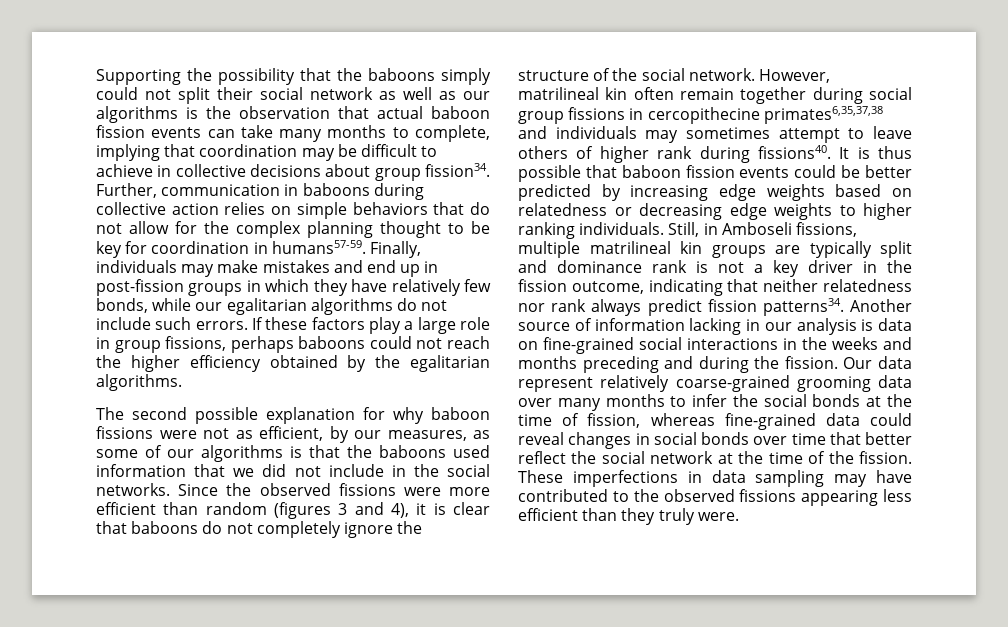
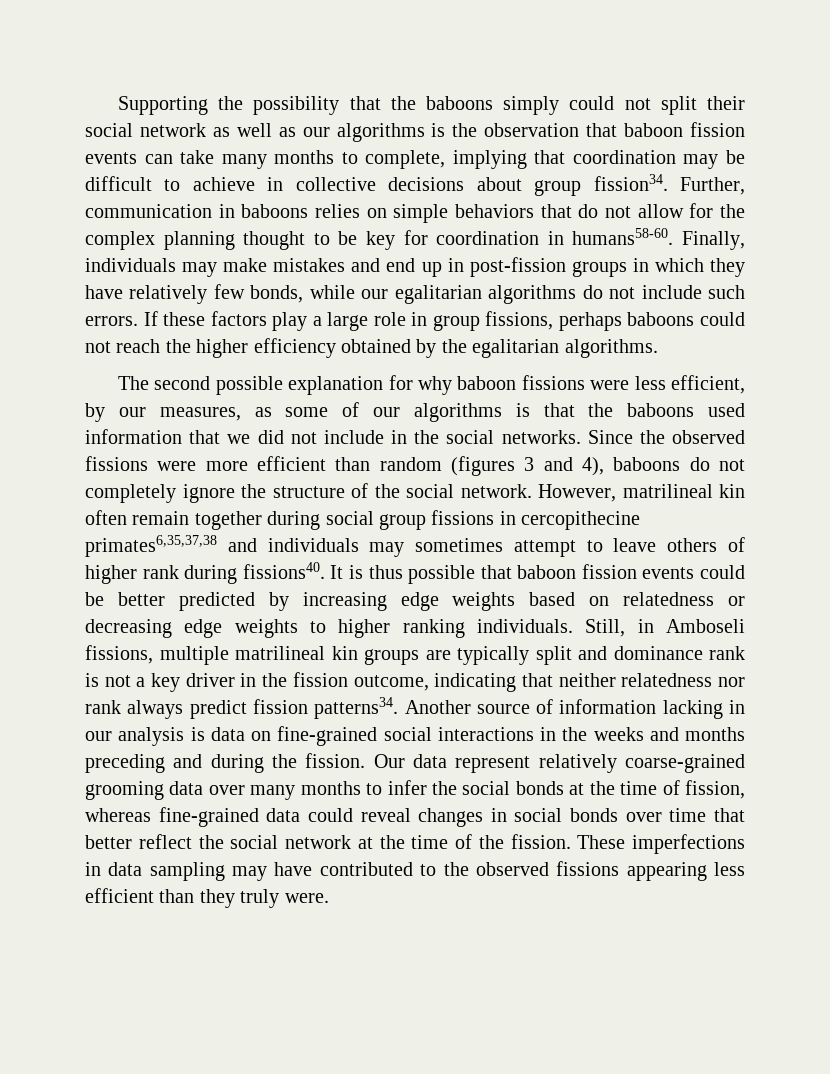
- Supporting the possibility that the baboons simply could not split their social network as well as our algorithms is the observation that actual baboon fission events can take many months to complete, implying that coordination may be difficult to achieve in collective decisions about group fission34.
+ Supporting the possibility that the baboons simply could not split their social network as well as our algorithms is the observation that baboon fission events can take many months to complete, implying that coordination may be difficult to achieve in collective decisions about group fission34.
- Further, communication in baboons during collective action relies on simple behaviors that do not allow for the complex planning thought to be key for coordination in humans57-59.
+ Further, communication in baboons relies on simple behaviors that do not allow for the complex planning thought to be key for coordination in humans58-60.
- The second possible explanation for why baboon fissions were not as efficient, by our measures, as some of our algorithms is that the baboons used information that we did not include in the social networks.
+ The second possible explanation for why baboon fissions were less efficient, by our measures, as some of our algorithms is that the baboons used information that we did not include in the social networks.
- Since the observed fissions were more efficient than random (figures 3 and 4), it is clear that baboons do not completely ignore the structure of the social network.
+ Since the observed fissions were more efficient than random (figures 3 and 4), baboons do not completely ignore the structure of the social network.

